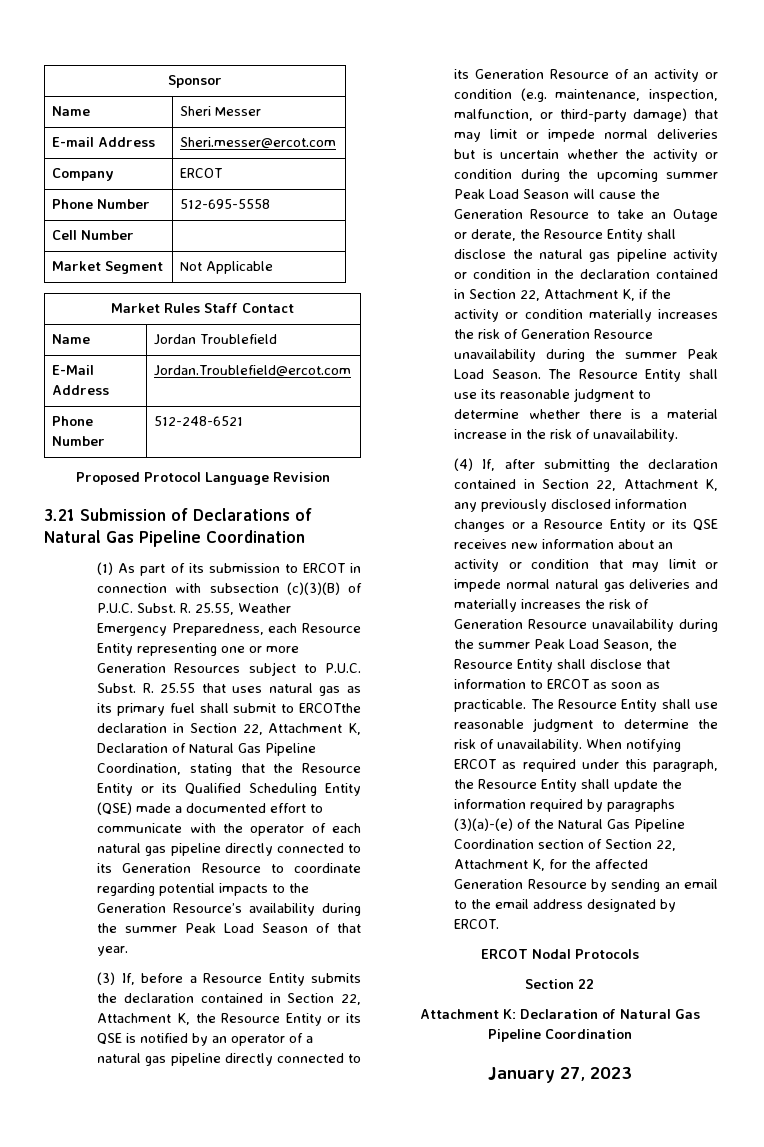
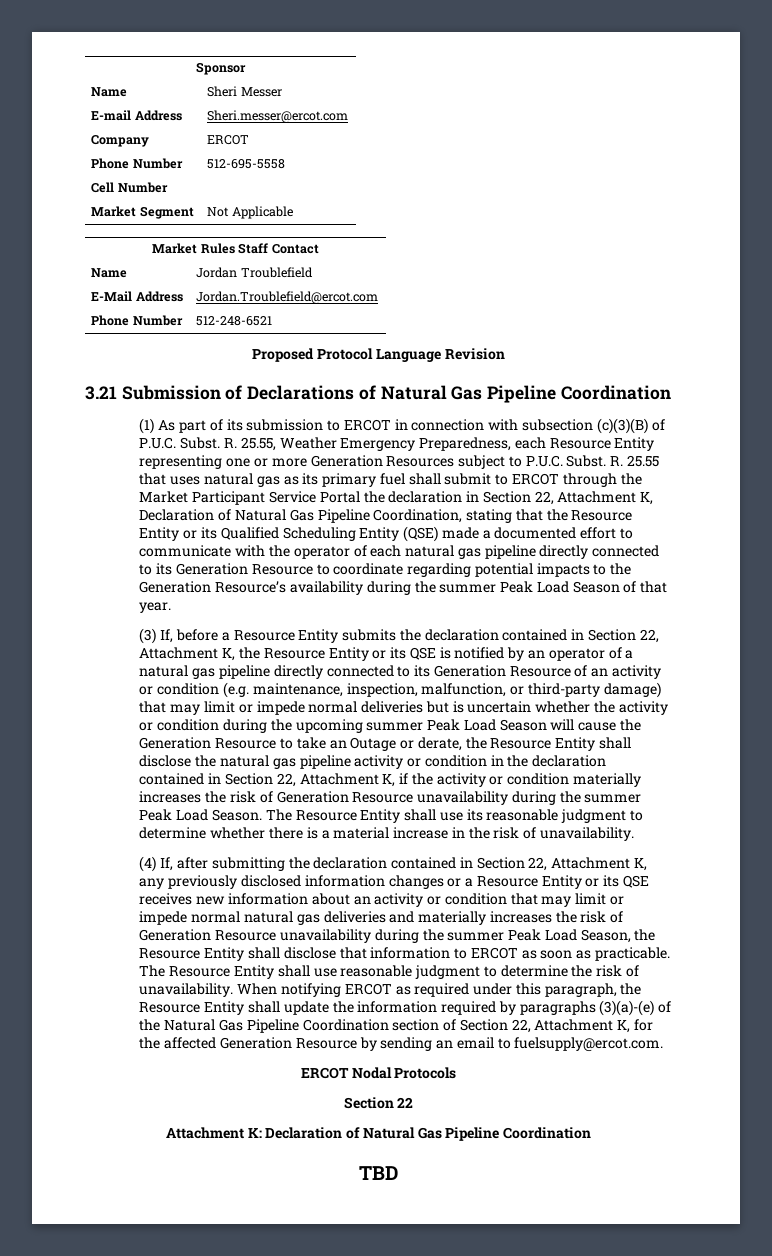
- R. 25.55 that uses natural gas as its primary fuel shall submit to ERCOTthe declaration in Section 22, Attachment K, Declaration of Natural Gas Pipeline Coordination, stating that the Resource Entity or its Qualified Scheduling Entity (QSE) made a documented effort to communicate with the operator of each natural gas pipeline directly connected to its Generation Resource to coordinate regarding potential impacts to the Generation Resource’s availability during the summer Peak Load Season of that year.
+ R. 25.55 that uses natural gas as its primary fuel shall submit to ERCOT through the Market Participant Service Portal the declaration in Section 22, Attachment K, Declaration of Natural Gas Pipeline Coordination, stating that the Resource Entity or its Qualified Scheduling Entity (QSE) made a documented effort to communicate with the operator of each natural gas pipeline directly connected to its Generation Resource to coordinate regarding potential impacts to the Generation Resource’s availability during the summer Peak Load Season of that year.
- When notifying ERCOT as required under this paragraph, the Resource Entity shall update the information required by paragraphs (3)(a)-(e) of the Natural Gas Pipeline Coordination section of Section 22, Attachment K, for the affected Generation Resource by sending an email to the email address designated by ERCOT.
+ When notifying ERCOT as required under this paragraph, the Resource Entity shall update the information required by paragraphs (3)(a)-(e) of the Natural Gas Pipeline Coordination section of Section 22, Attachment K, for the affected Generation Resource by sending an email to fuelsupply@ercot.com.
- January 27, 2023
+ TBD

